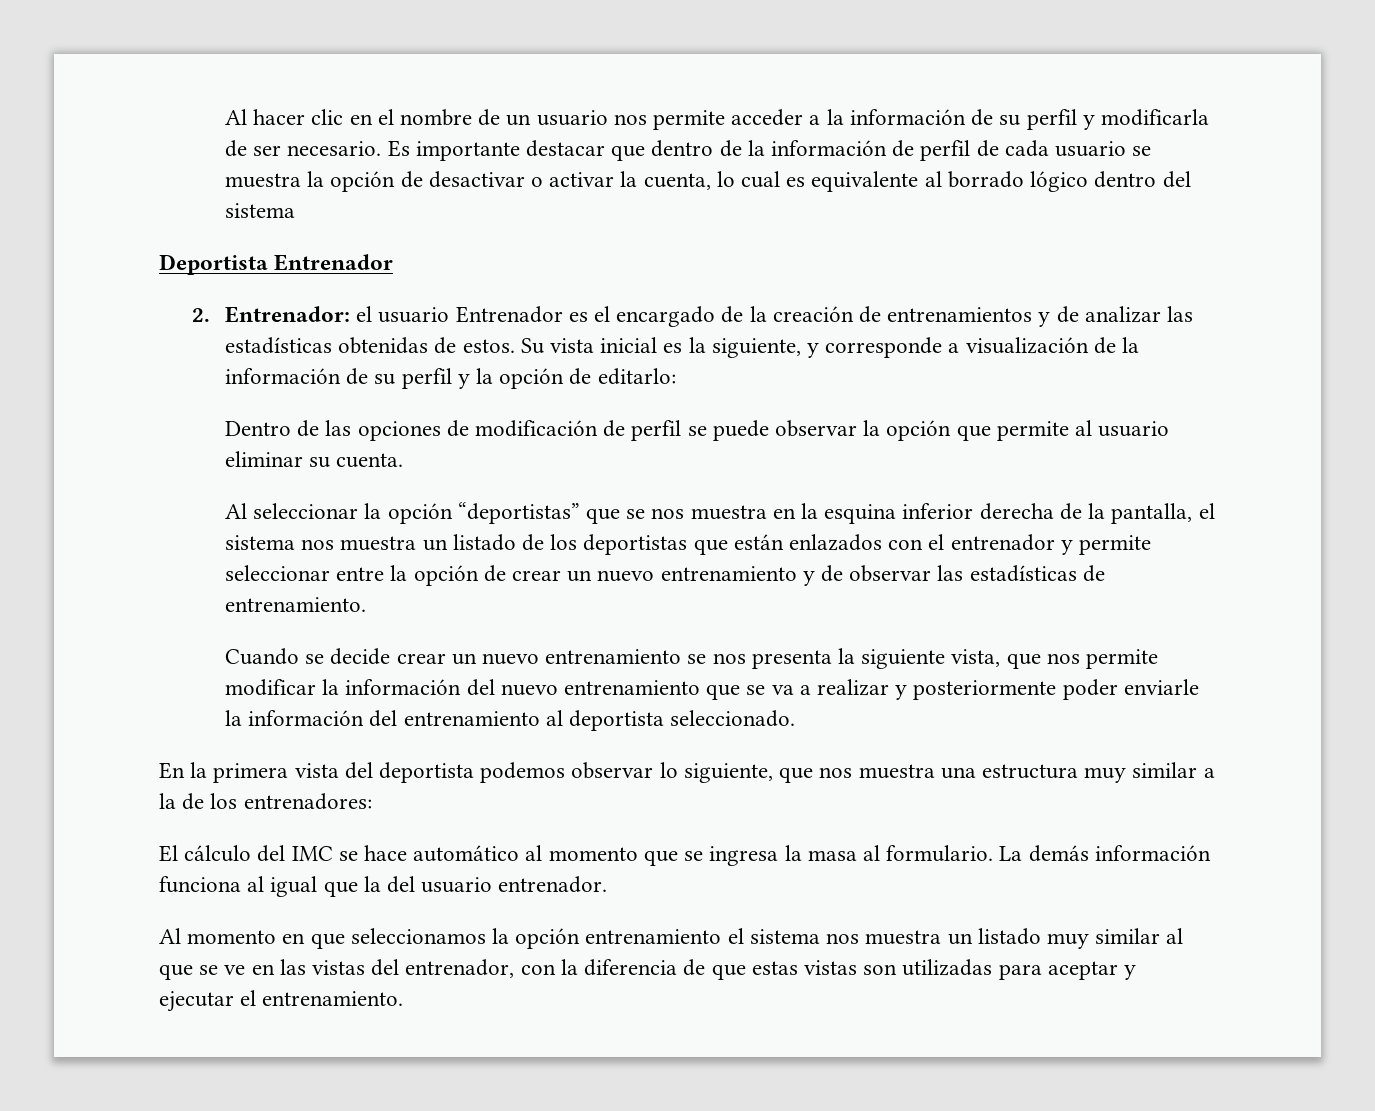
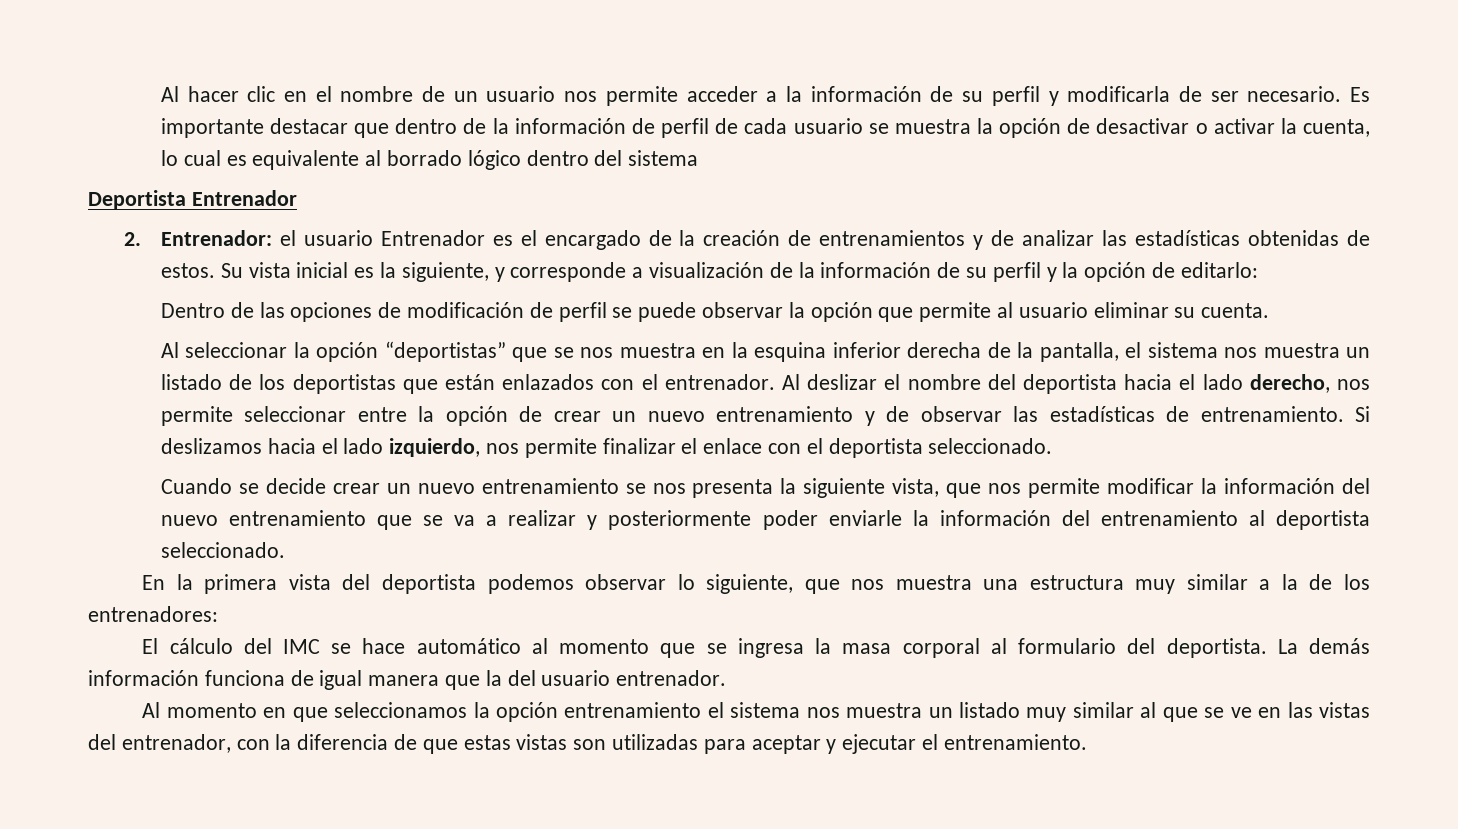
- Al seleccionar la opción “deportistas” que se nos muestra en la esquina inferior derecha de la pantalla, el sistema nos muestra un listado de los deportistas que están enlazados con el entrenador y permite seleccionar entre la opción de crear un nuevo entrenamiento y de observar las estadísticas de entrenamiento.
+ Al seleccionar la opción “deportistas” que se nos muestra en la esquina inferior derecha de la pantalla, el sistema nos muestra un listado de los deportistas que están enlazados con el entrenador. Al deslizar el nombre del deportista hacia el lado derecho, nos permite seleccionar entre la opción de crear un nuevo entrenamiento y de observar las estadísticas de entrenamiento. Si deslizamos hacia el lado izquierdo, nos permite finalizar el enlace con el deportista seleccionado.
- El cálculo del IMC se hace automático al momento que se ingresa la masa al formulario.
+ El cálculo del IMC se hace automático al momento que se ingresa la masa corporal al formulario del deportista.
- La demás información funciona al igual que la del usuario entrenador.
+ La demás información funciona de igual manera que la del usuario entrenador.

